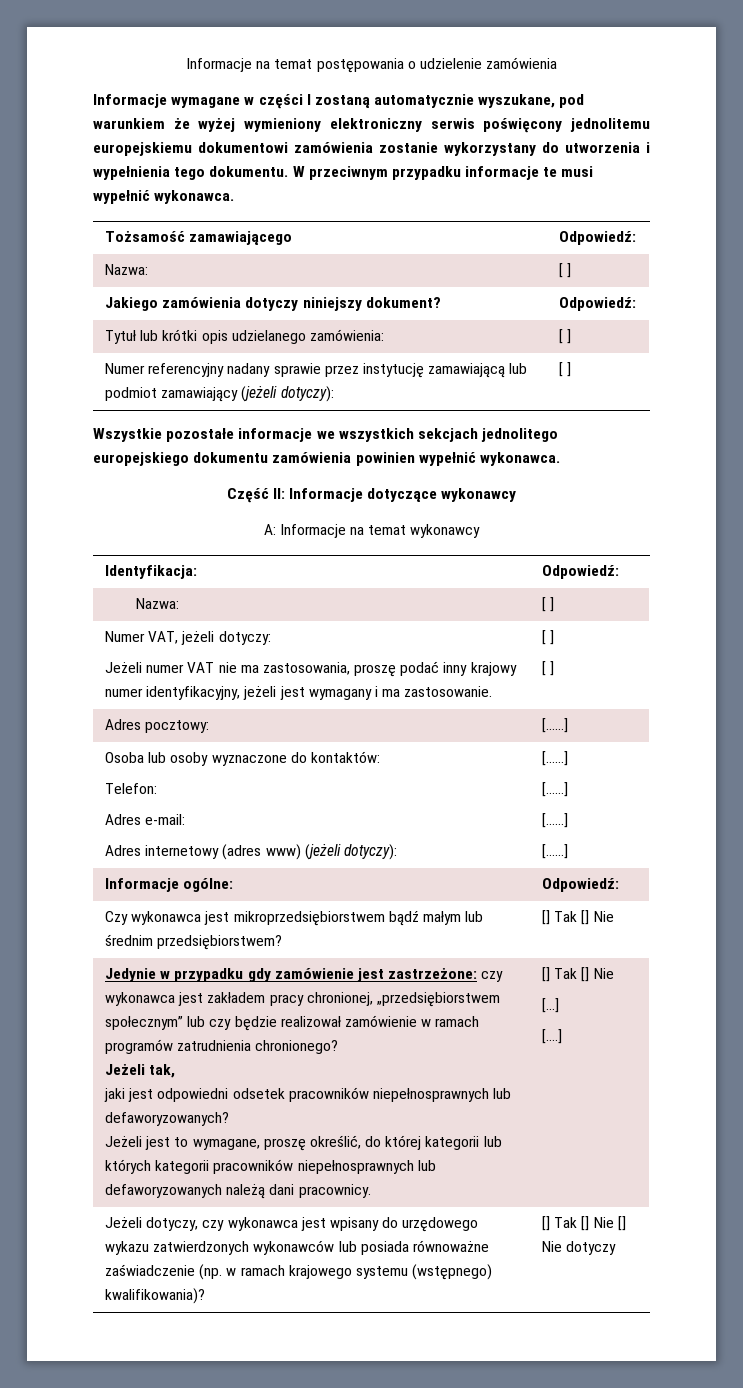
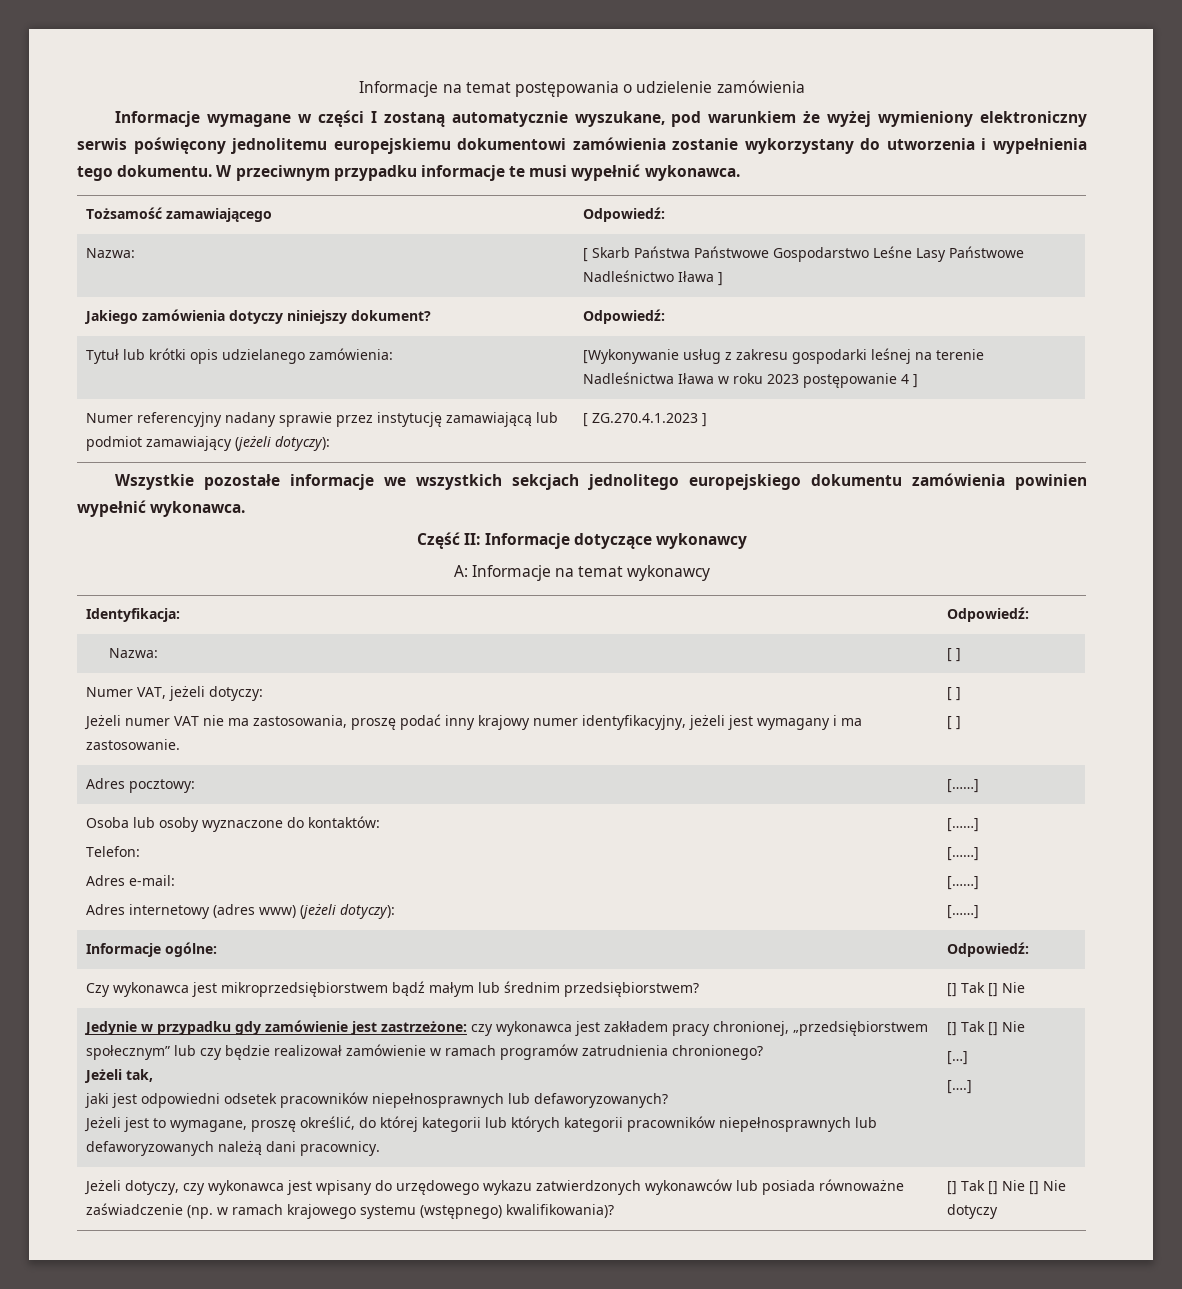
  Tożsamość zamawiającego | Odpowiedź:
- Nazwa: | [ ]
+ Nazwa: | [ Skarb Państwa Państwowe Gospodarstwo Leśne Lasy Państwowe Nadleśnictwo Iława ]
- Tytuł lub krótki opis udzielanego zamówienia: | [ ]
+ Tytuł lub krótki opis udzielanego zamówienia: | [Wykonywanie usług z zakresu gospodarki leśnej na terenie Nadleśnictwa Iława w roku 2023 postępowanie 4 ]
- Numer referencyjny nadany sprawie przez instytucję zamawiającą lub podmiot zamawiający (jeżeli dotyczy): | [ ]
+ Numer referencyjny nadany sprawie przez instytucję zamawiającą lub podmiot zamawiający (jeżeli dotyczy): | [ ZG.270.4.1.2023 ]

